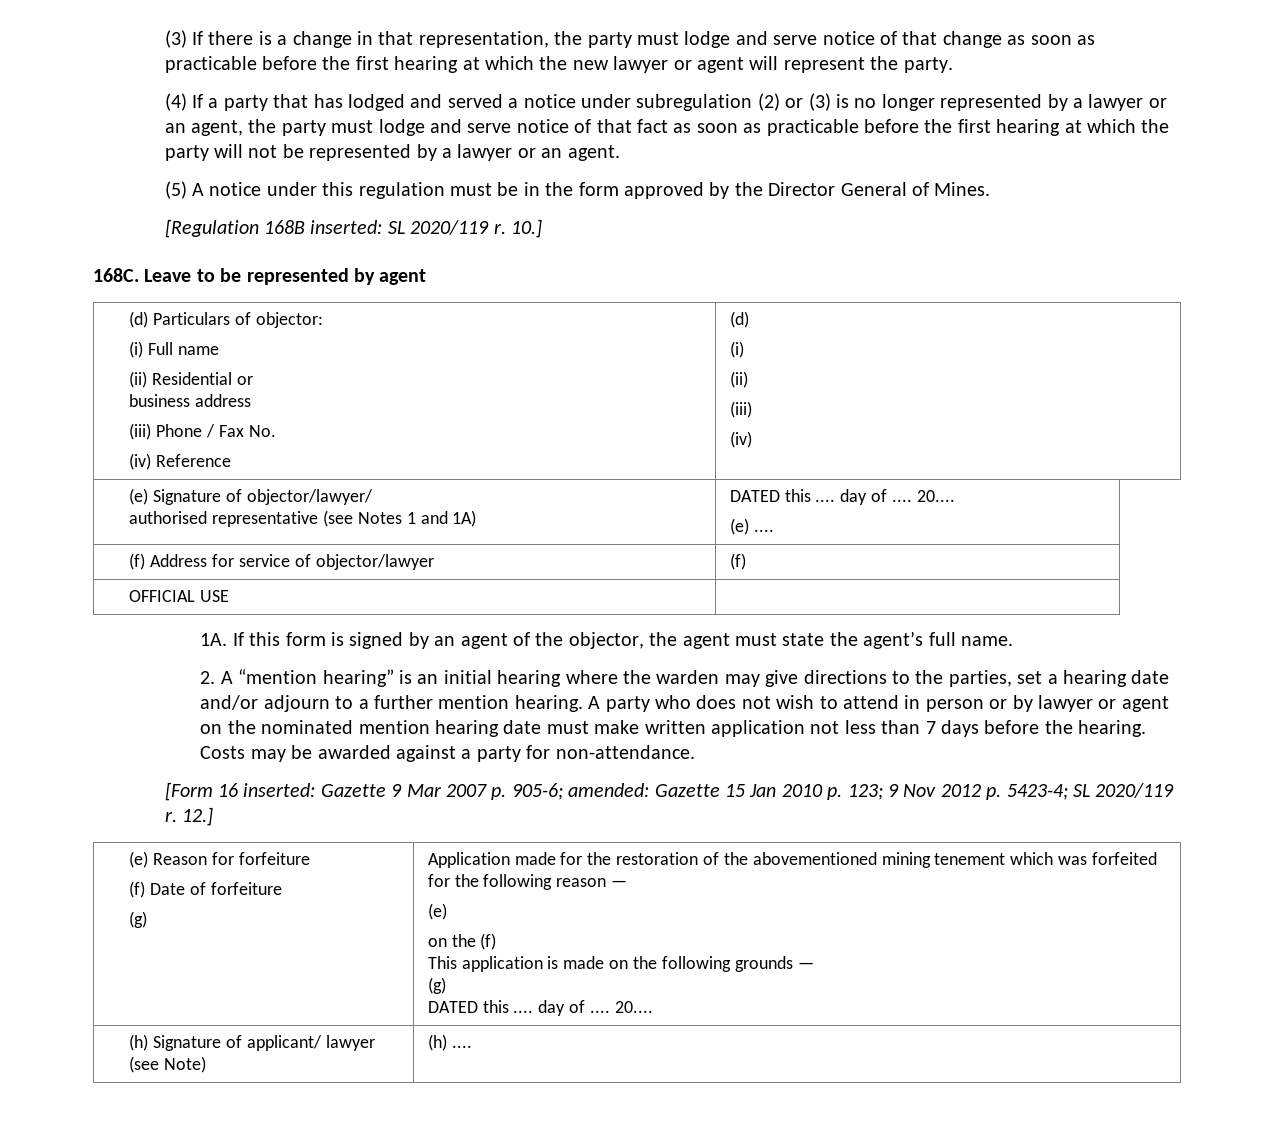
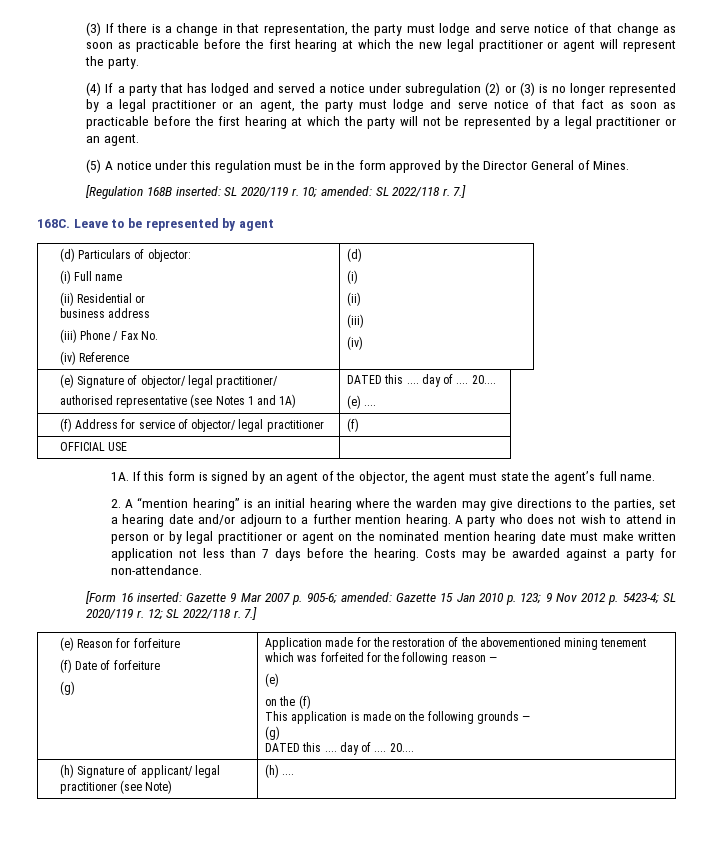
- (3) If there is a change in that representation, the party must lodge and serve notice of that change as soon as practicable before the first hearing at which the new lawyer or agent will represent the party.
+ (3) If there is a change in that representation, the party must lodge and serve notice of that change as soon as practicable before the first hearing at which the new legal practitioner or agent will represent the party.
- (4) If a party that has lodged and served a notice under subregulation (2) or (3) is no longer represented by a lawyer or an agent, the party must lodge and serve notice of that fact as soon as practicable before the first hearing at which the party will not be represented by a lawyer or an agent.
+ (4) If a party that has lodged and served a notice under subregulation (2) or (3) is no longer represented by a legal practitioner or an agent, the party must lodge and serve notice of that fact as soon as practicable before the first hearing at which the party will not be represented by a legal practitioner or an agent.
- 10.]
+ 10; amended: SL 2022/118 r. 7.]
- (e) Signature of objector/lawyer/
+ (e) Signature of objector/ legal practitioner/
- (f) Address for service of objector/lawyer | (f)
+ (f) Address for service of objector/ legal practitioner | (f)
- A party who does not wish to attend in person or by lawyer or agent on the nominated mention hearing date must make written application not less than 7 days before the hearing.
+ A party who does not wish to attend in person or by legal practitioner or agent on the nominated mention hearing date must make written application not less than 7 days before the hearing.
- 12.]
+ 12; SL 2022/118 r. 7.]
- (h) Signature of applicant/ lawyer (see Note) | (h) ....
+ (h) Signature of applicant/ legal practitioner (see Note) | (h) ....

